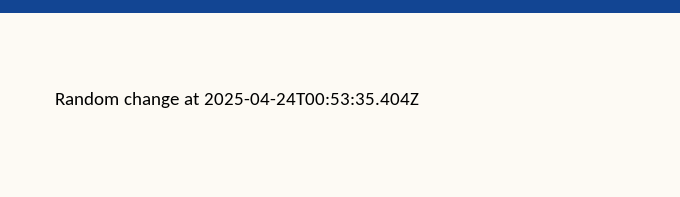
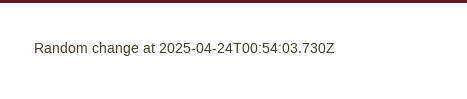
- Random change at 2025-04-24T00:53:35.404Z
+ Random change at 2025-04-24T00:54:03.730Z

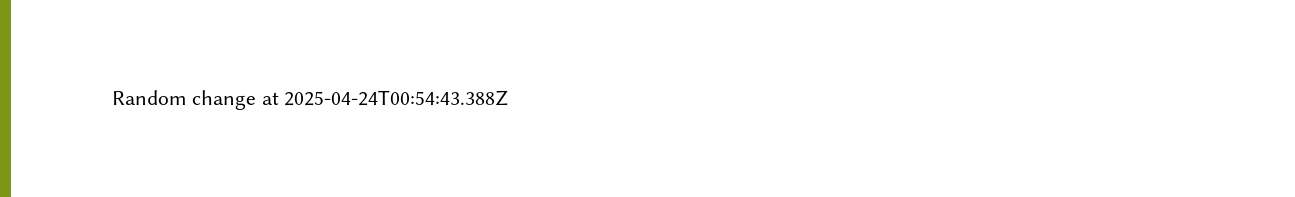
- Random change at 2025-04-24T00:54:03.730Z
+ Random change at 2025-04-24T00:54:43.388Z

